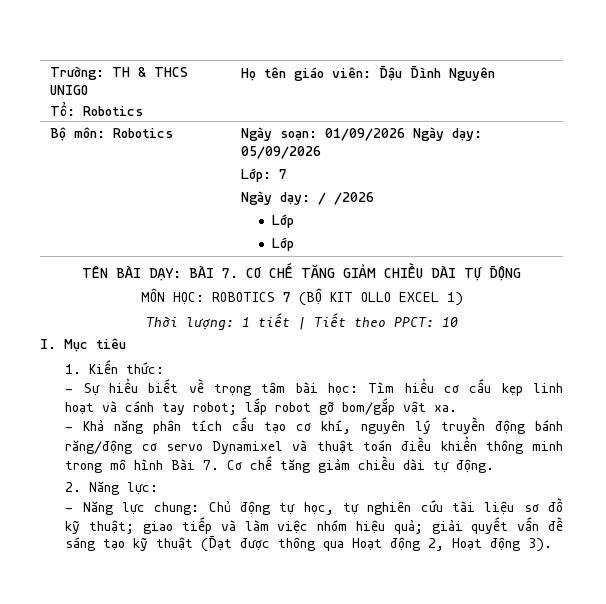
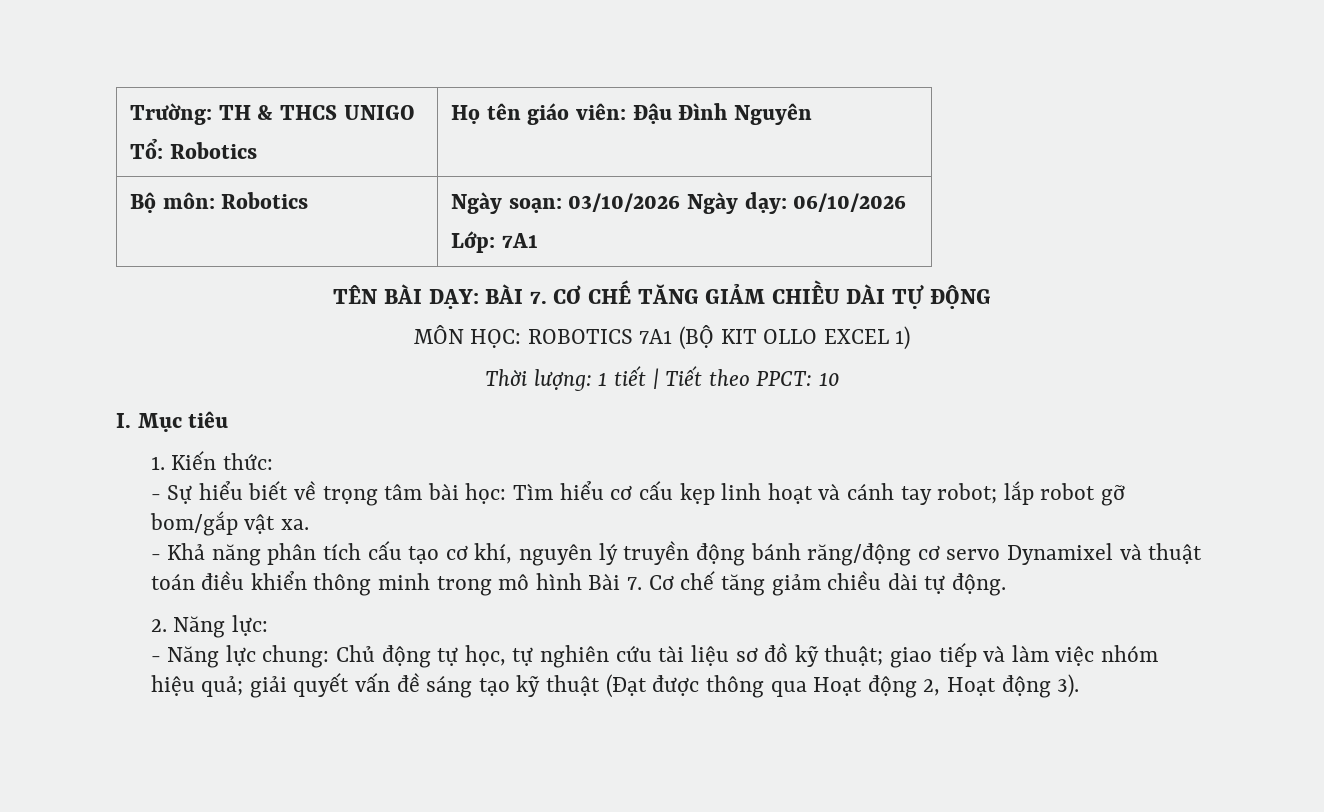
- Bộ môn: Robotics | Ngày soạn: 01/09/2026 Ngày dạy: 05/09/2026
- Lớp: 7
- Ngày dạy: / /2026
- Lớp
- Lớp
+ Bộ môn: Robotics | Ngày soạn: 03/10/2026 Ngày dạy: 06/10/2026
+ Lớp: 7A1
- MÔN HỌC: ROBOTICS 7 (BỘ KIT OLLO EXCEL 1)
+ MÔN HỌC: ROBOTICS 7A1 (BỘ KIT OLLO EXCEL 1)

